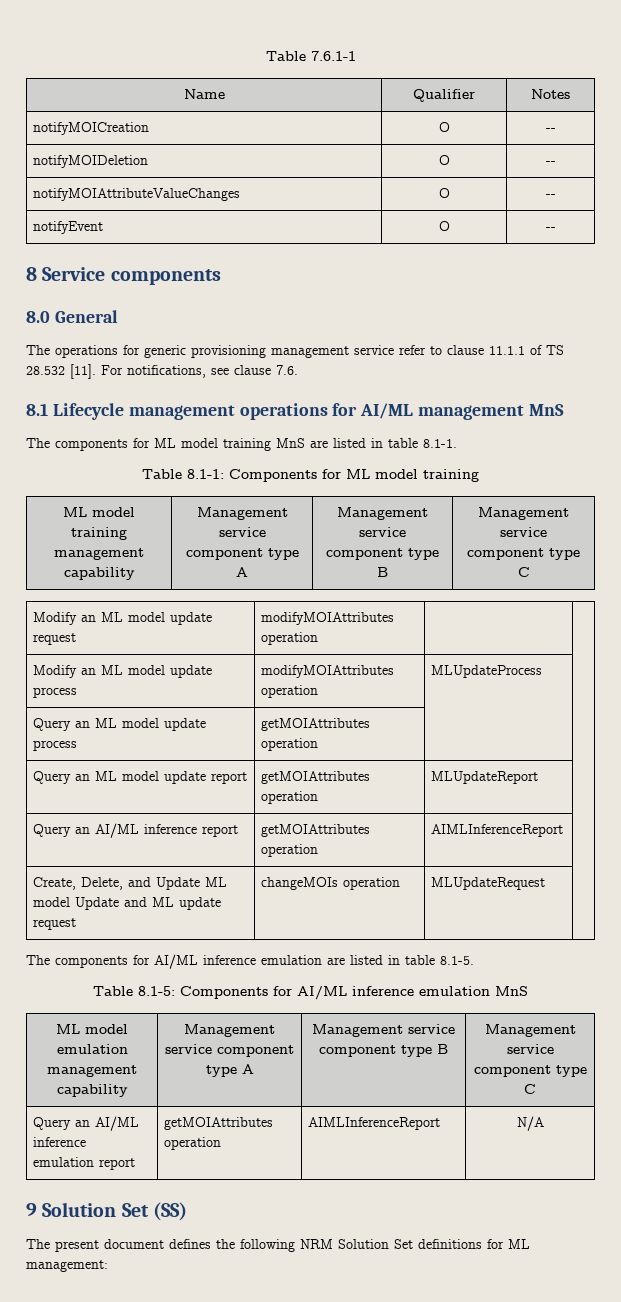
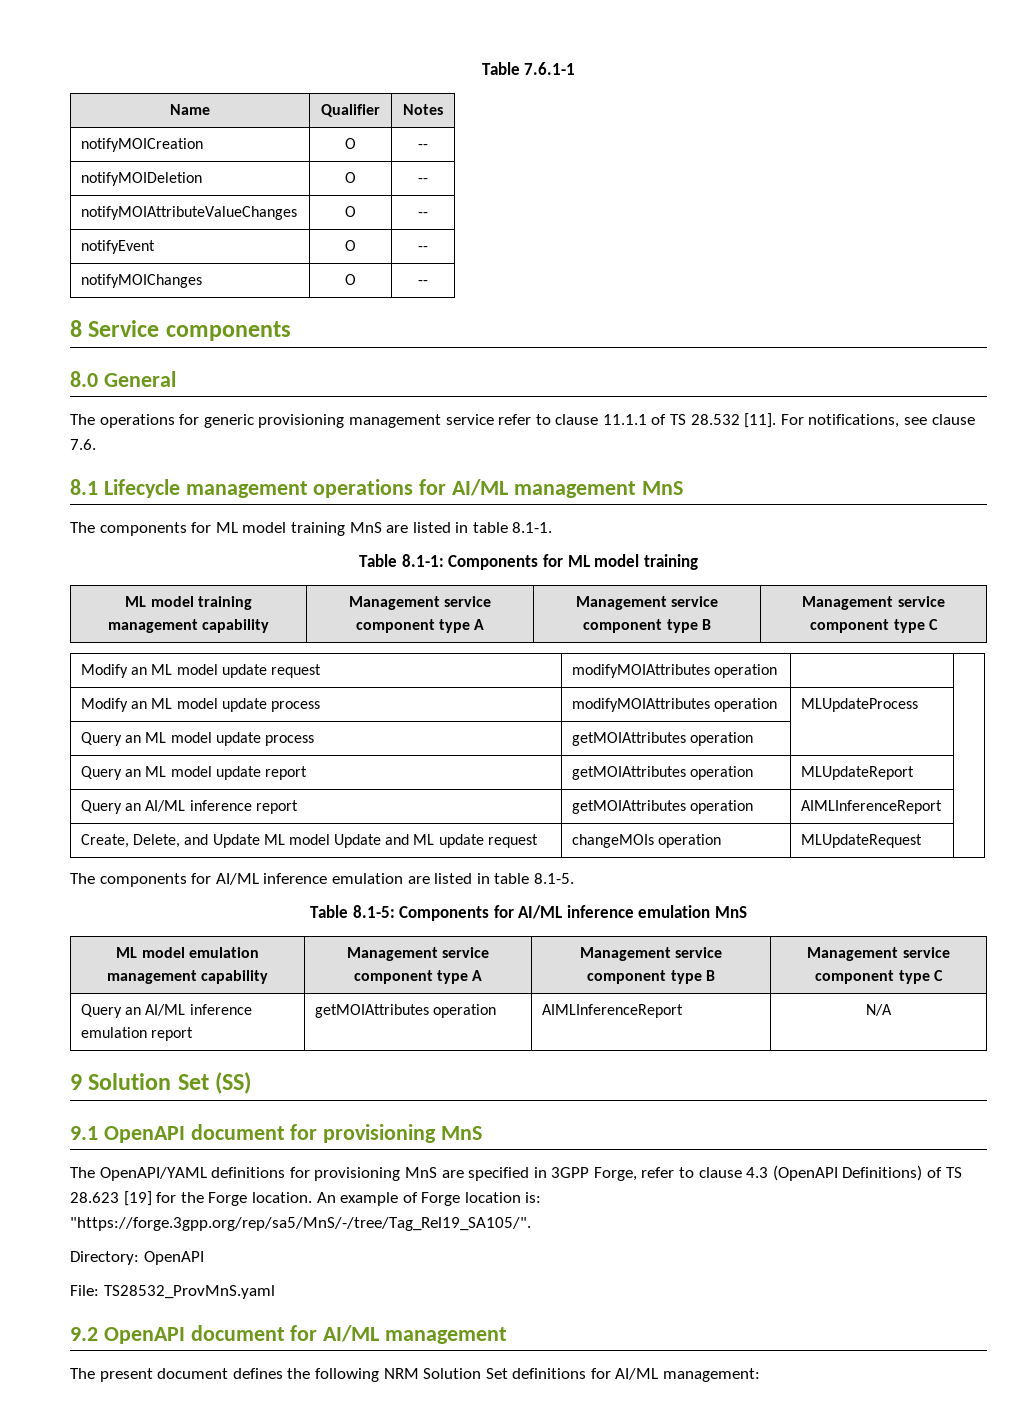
+ notifyMOIChanges | O | --
+ 9.1 OpenAPI document for provisioning MnS
+ The OpenAPI/YAML definitions for provisioning MnS are specified in 3GPP Forge, refer to clause 4.3 (OpenAPI Definitions) of TS 28.623 [19] for the Forge location. An example of Forge location is: "https://forge.3gpp.org/rep/sa5/MnS/-/tree/Tag_Rel19_SA105/".
+ Directory: OpenAPI
+ File: TS28532_ProvMnS.yaml
+ 9.2 OpenAPI document for AI/ML management
- The present document defines the following NRM Solution Set definitions for ML management:
+ The present document defines the following NRM Solution Set definitions for AI/ML management:

